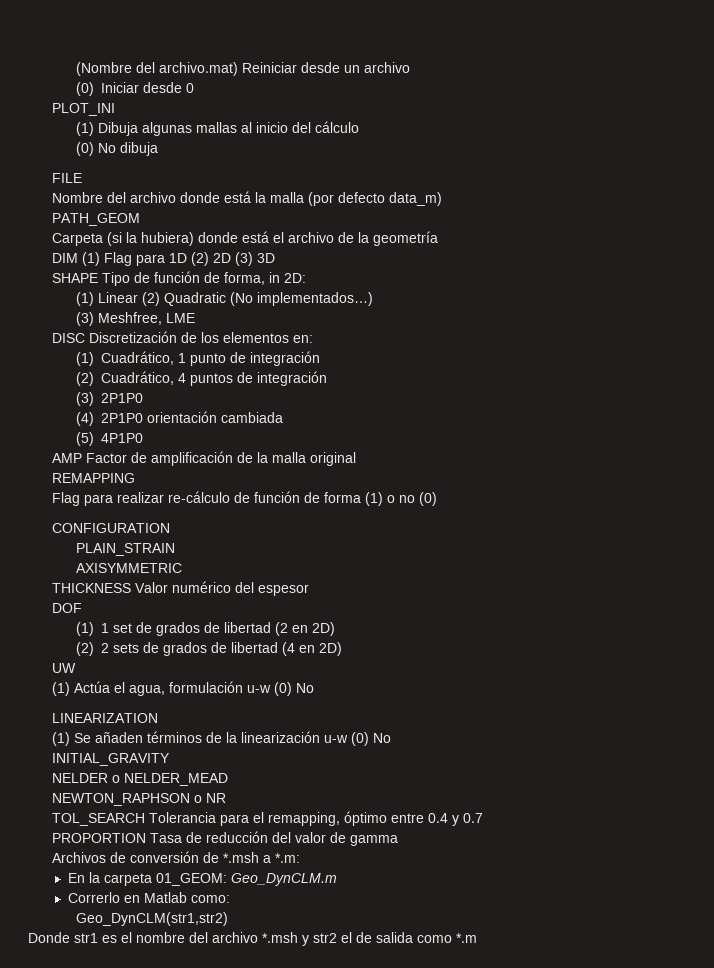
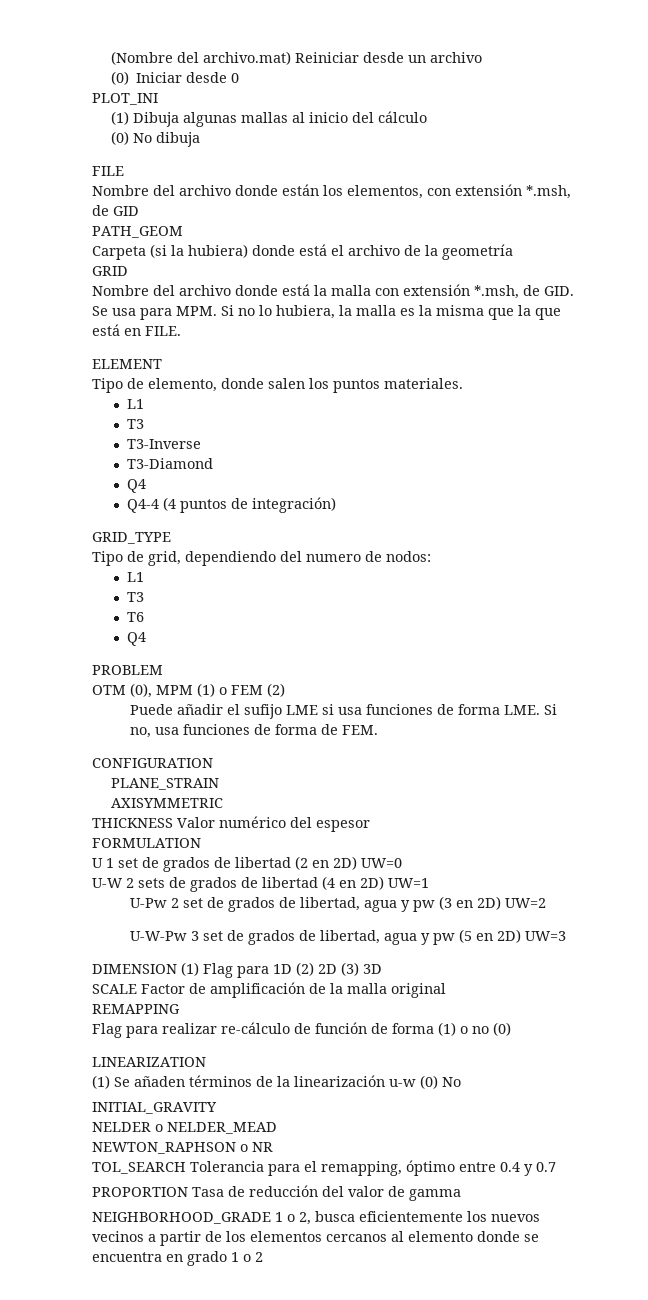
- Nombre del archivo donde está la malla (por defecto data_m)
+ Nombre del archivo donde están los elementos, con extensión *.msh, de GID
- DIM (1) Flag para 1D (2) 2D (3) 3D
+ GRID
+ Nombre del archivo donde está la malla con extensión *.msh, de GID. Se usa para MPM. Si no lo hubiera, la malla es la misma que la que está en FILE.
+ ELEMENT
+ Tipo de elemento, donde salen los puntos materiales.
+ L1
+ T3
+ T3-Inverse
+ T3-Diamond
+ Q4
+ Q4-4 (4 puntos de integración)
+ GRID_TYPE
+ Tipo de grid, dependiendo del numero de nodos:
+ L1
+ T3
+ T6
+ Q4
+ PROBLEM
+ OTM (0), MPM (1) o FEM (2)
+ Puede añadir el sufijo LME si usa funciones de forma LME. Si no, usa funciones de forma de FEM.
+ CONFIGURATION
+ PLANE_STRAIN
+ AXISYMMETRIC
+ THICKNESS Valor numérico del espesor
+ FORMULATION
+ U 1 set de grados de libertad (2 en 2D) UW=0
+ U-W 2 sets de grados de libertad (4 en 2D) UW=1
+ U-Pw 2 set de grados de libertad, agua y pw (3 en 2D) UW=2
+ U-W-Pw 3 set de grados de libertad, agua y pw (5 en 2D) UW=3
+ DIMENSION (1) Flag para 1D (2) 2D (3) 3D
- SHAPE Tipo de función de forma, in 2D:
- (1) Linear (2) Quadratic (No implementados…)
- (3) Meshfree, LME
- DISC Discretización de los elementos en:
- (1) Cuadrático, 1 punto de integración
- (2) Cuadrático, 4 puntos de integración
- (3) 2P1P0
- (4) 2P1P0 orientación cambiada
- (5) 4P1P0
- AMP Factor de amplificación de la malla original
+ SCALE Factor de amplificación de la malla original
- CONFIGURATION
- PLAIN_STRAIN
- AXISYMMETRIC
- THICKNESS Valor numérico del espesor
- DOF
- (1) 1 set de grados de libertad (2 en 2D)
- (2) 2 sets de grados de libertad (4 en 2D)
- UW
- (1) Actúa el agua, formulación u-w (0) No
- Archivos de conversión de *.msh a *.m:
- En la carpeta 01_GEOM: Geo_DynCLM.m
- Correrlo en Matlab como:
- Geo_DynCLM(str1,str2)
- Donde str1 es el nombre del archivo *.msh y str2 el de salida como *.m
+ NEIGHBORHOOD_GRADE 1 o 2, busca eficientemente los nuevos vecinos a partir de los elementos cercanos al elemento donde se encuentra en grado 1 o 2

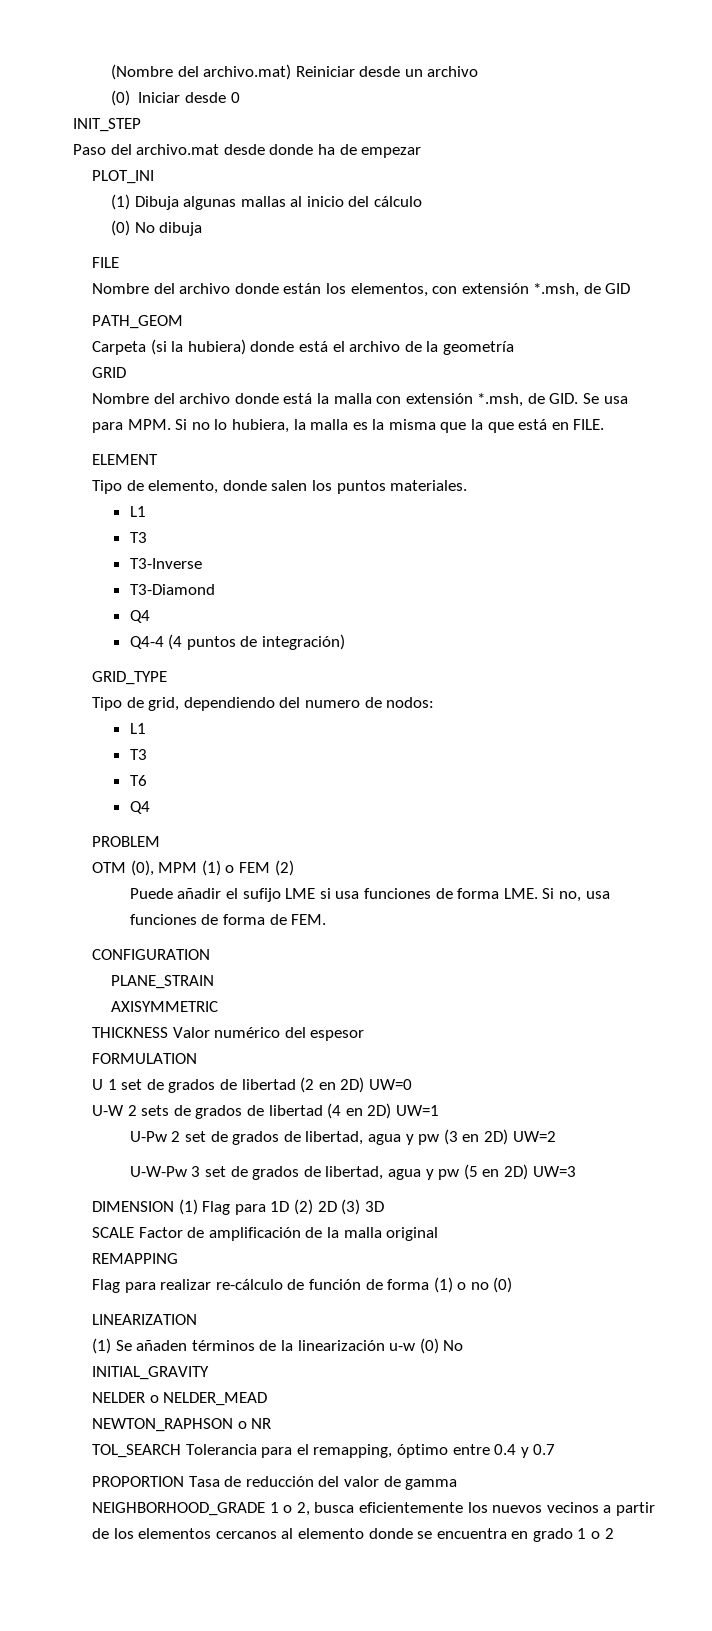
+ INIT_STEP
+ Paso del archivo.mat desde donde ha de empezar

